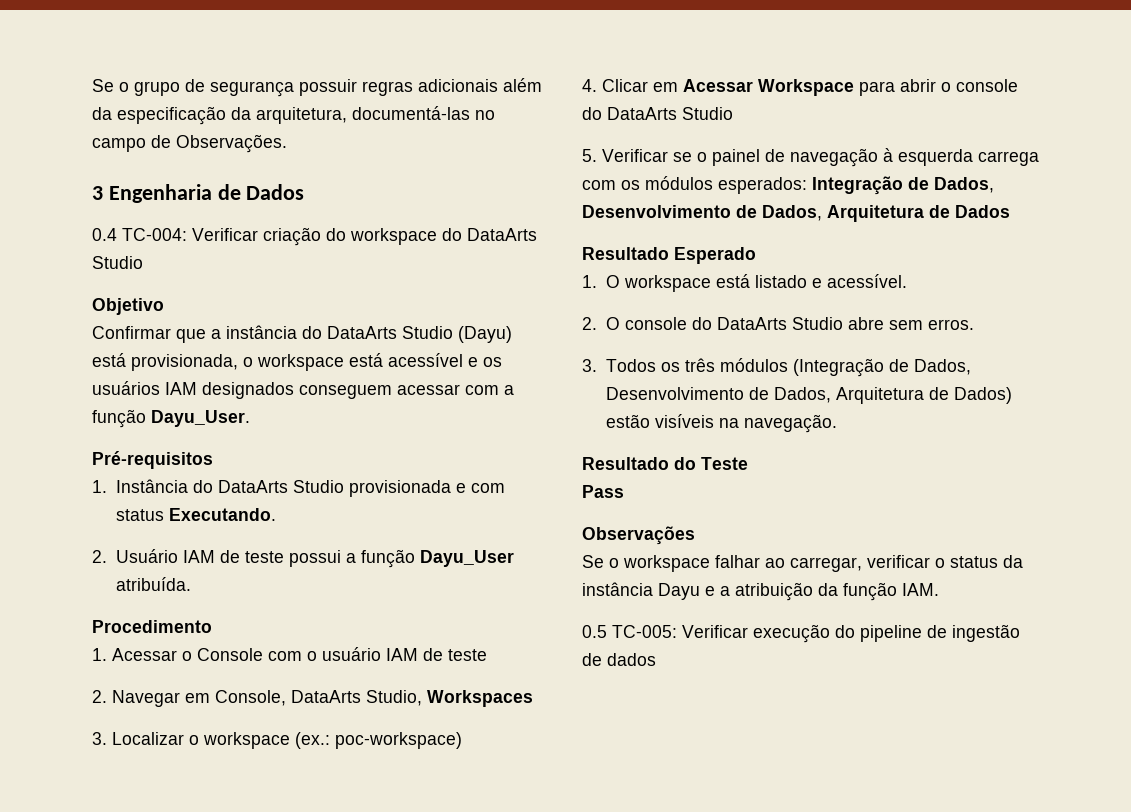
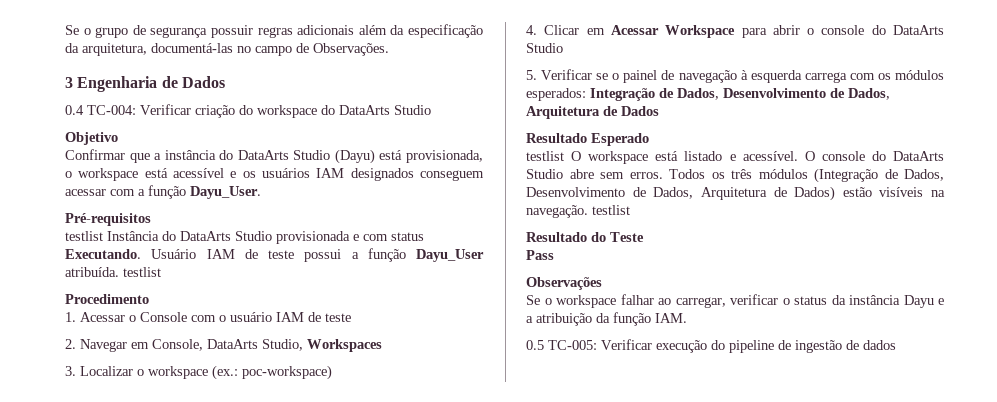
- 1. Instância do DataArts Studio provisionada e com status Executando.
- 2. Usuário IAM de teste possui a função Dayu_User atribuída.
+ testlist Instância do DataArts Studio provisionada e com status Executando. Usuário IAM de teste possui a função Dayu_User atribuída. testlist
- 1. O workspace está listado e acessível.
- 2. O console do DataArts Studio abre sem erros.
- 3. Todos os três módulos (Integração de Dados, Desenvolvimento de Dados, Arquitetura de Dados) estão visíveis na navegação.
+ testlist O workspace está listado e acessível. O console do DataArts Studio abre sem erros. Todos os três módulos (Integração de Dados, Desenvolvimento de Dados, Arquitetura de Dados) estão visíveis na navegação. testlist

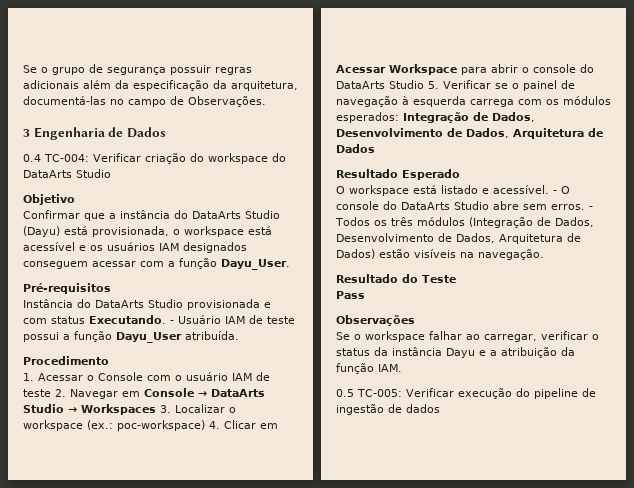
- testlist Instância do DataArts Studio provisionada e com status Executando.
+ Instância do DataArts Studio provisionada e com status Executando.
- Usuário IAM de teste possui a função Dayu_User atribuída. testlist
+ - Usuário IAM de teste possui a função Dayu_User atribuída.
- 1. Acessar o Console com o usuário IAM de teste
- 2. Navegar em Console, DataArts Studio, Workspaces
- 3. Localizar o workspace (ex.: poc-workspace)
- 4. Clicar em Acessar Workspace para abrir o console do DataArts Studio
- 5. Verificar se o painel de navegação à esquerda carrega com os módulos esperados: Integração de Dados, Desenvolvimento de Dados, Arquitetura de Dados
+ 1. Acessar o Console com o usuário IAM de teste 2. Navegar em Console → DataArts Studio → Workspaces 3. Localizar o workspace (ex.: poc-workspace) 4. Clicar em Acessar Workspace para abrir o console do DataArts Studio 5. Verificar se o painel de navegação à esquerda carrega com os módulos esperados: Integração de Dados, Desenvolvimento de Dados, Arquitetura de Dados
- testlist O workspace está listado e acessível.
+ O workspace está listado e acessível.
- O console do DataArts Studio abre sem erros.
+ - O console do DataArts Studio abre sem erros.
- Todos os três módulos (Integração de Dados, Desenvolvimento de Dados, Arquitetura de Dados) estão visíveis na navegação. testlist
+ - Todos os três módulos (Integração de Dados, Desenvolvimento de Dados, Arquitetura de Dados) estão visíveis na navegação.

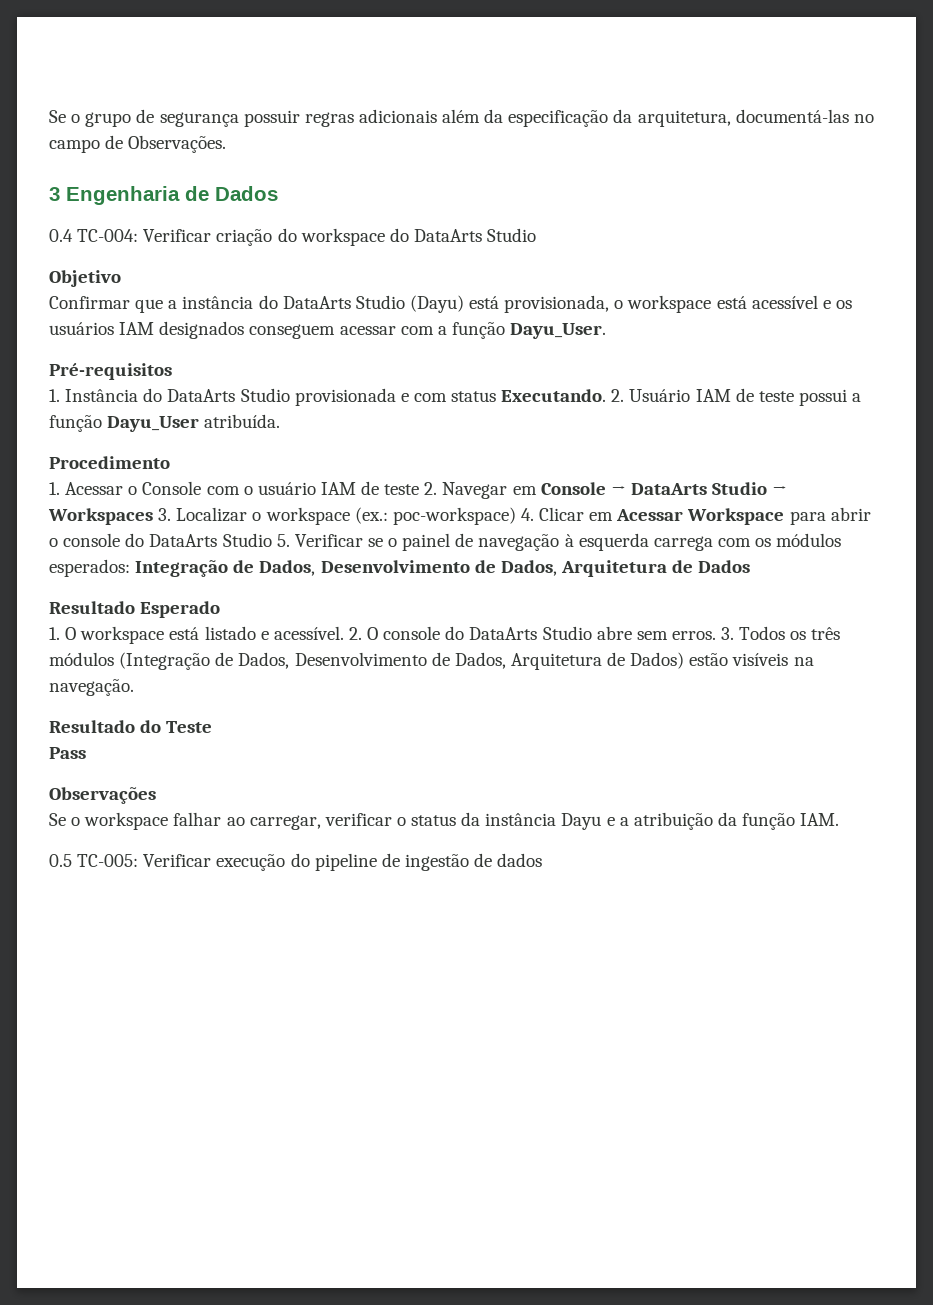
- Instância do DataArts Studio provisionada e com status Executando.
+ 1. Instância do DataArts Studio provisionada e com status Executando.
- - Usuário IAM de teste possui a função Dayu_User atribuída.
+ 2. Usuário IAM de teste possui a função Dayu_User atribuída.
- O workspace está listado e acessível.
+ 1. O workspace está listado e acessível.
- - O console do DataArts Studio abre sem erros.
+ 2. O console do DataArts Studio abre sem erros.
- - Todos os três módulos (Integração de Dados, Desenvolvimento de Dados, Arquitetura de Dados) estão visíveis na navegação.
+ 3. Todos os três módulos (Integração de Dados, Desenvolvimento de Dados, Arquitetura de Dados) estão visíveis na navegação.

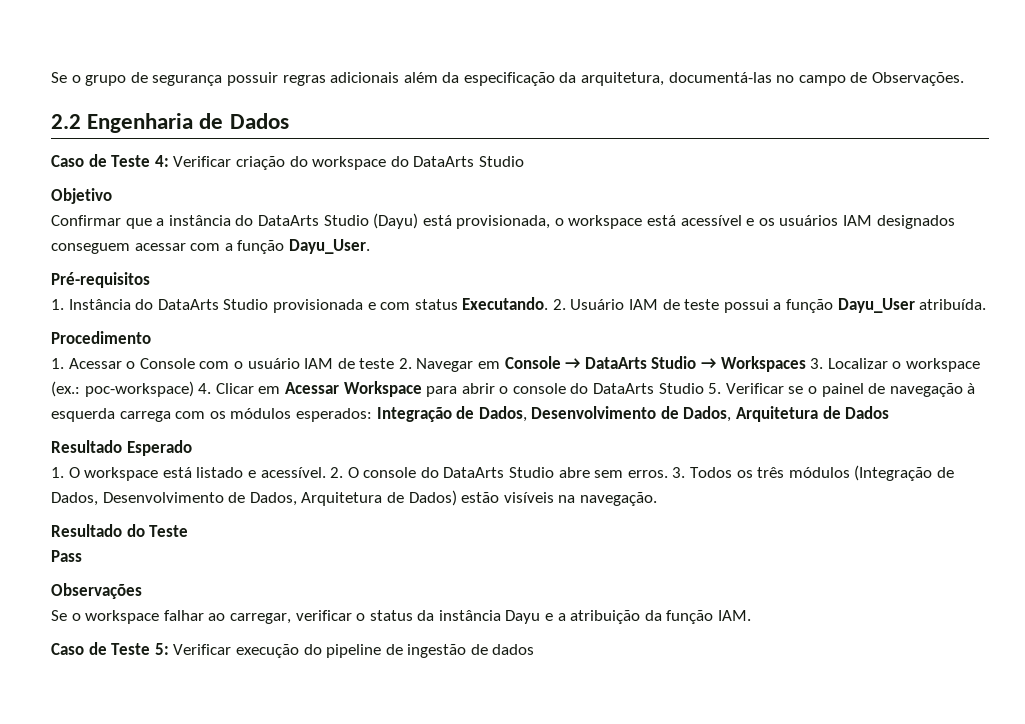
- 3 Engenharia de Dados
+ 2.2 Engenharia de Dados
- 0.4 TC-004: Verificar criação do workspace do DataArts Studio
+ Caso de Teste 4: Verificar criação do workspace do DataArts Studio
- 0.5 TC-005: Verificar execução do pipeline de ingestão de dados
+ Caso de Teste 5: Verificar execução do pipeline de ingestão de dados

